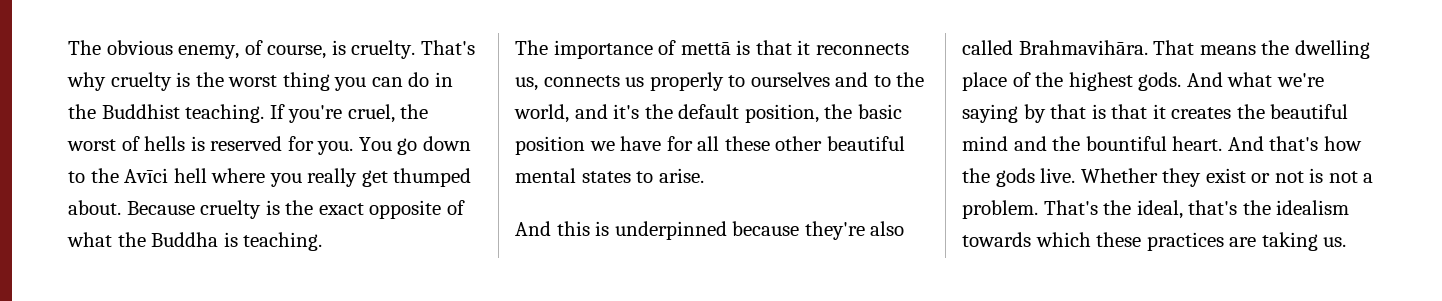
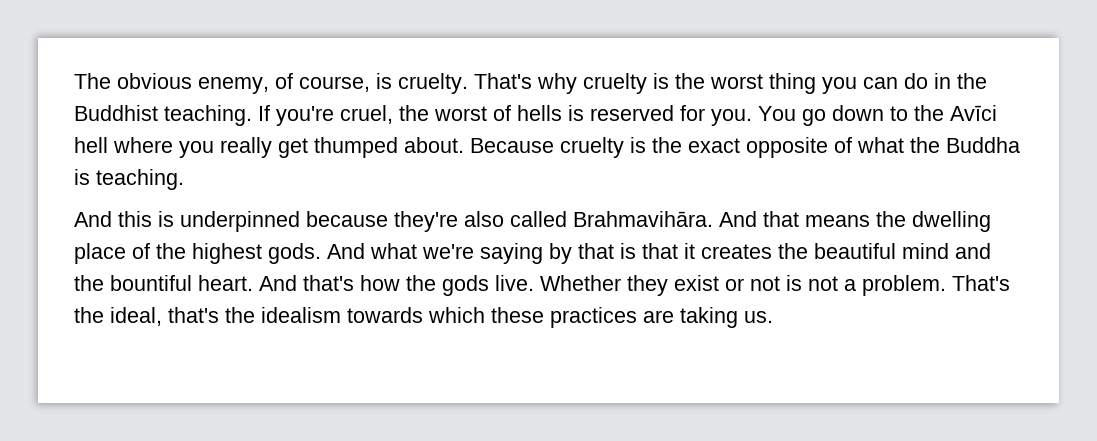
- The importance of mettā is that it reconnects us, connects us properly to ourselves and to the world, and it's the default position, the basic position we have for all these other beautiful mental states to arise.
- That means the dwelling place of the highest gods.
+ And that means the dwelling place of the highest gods.

